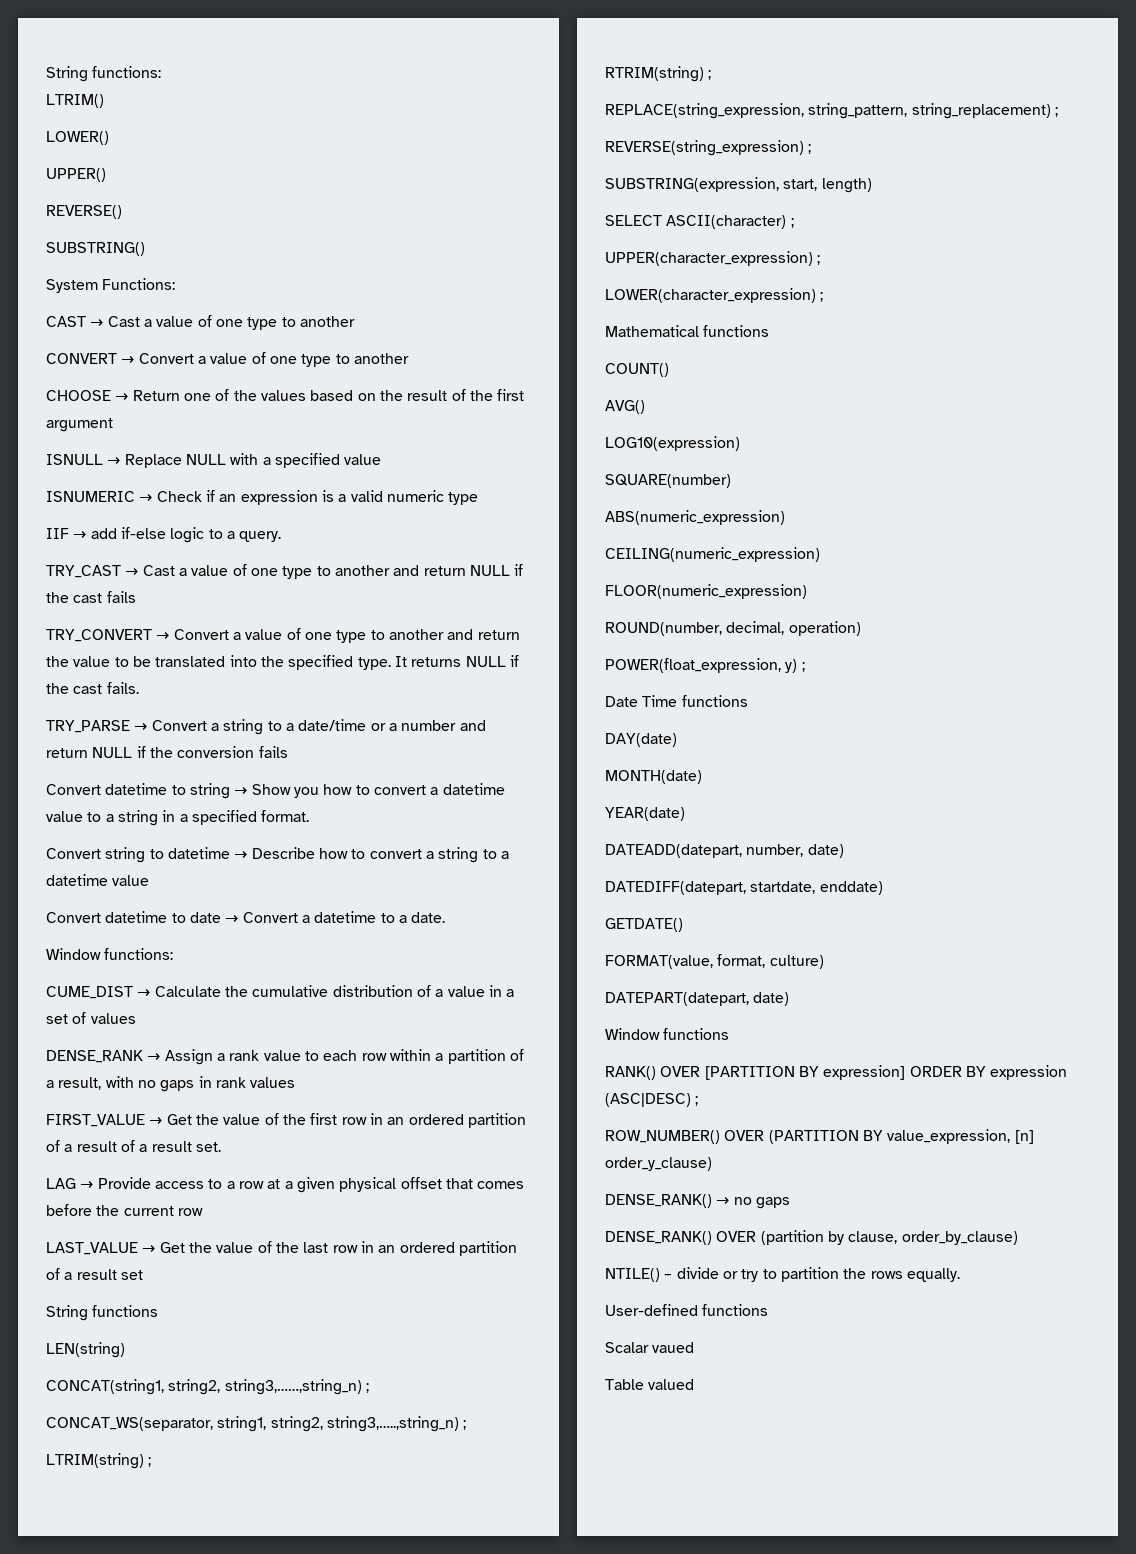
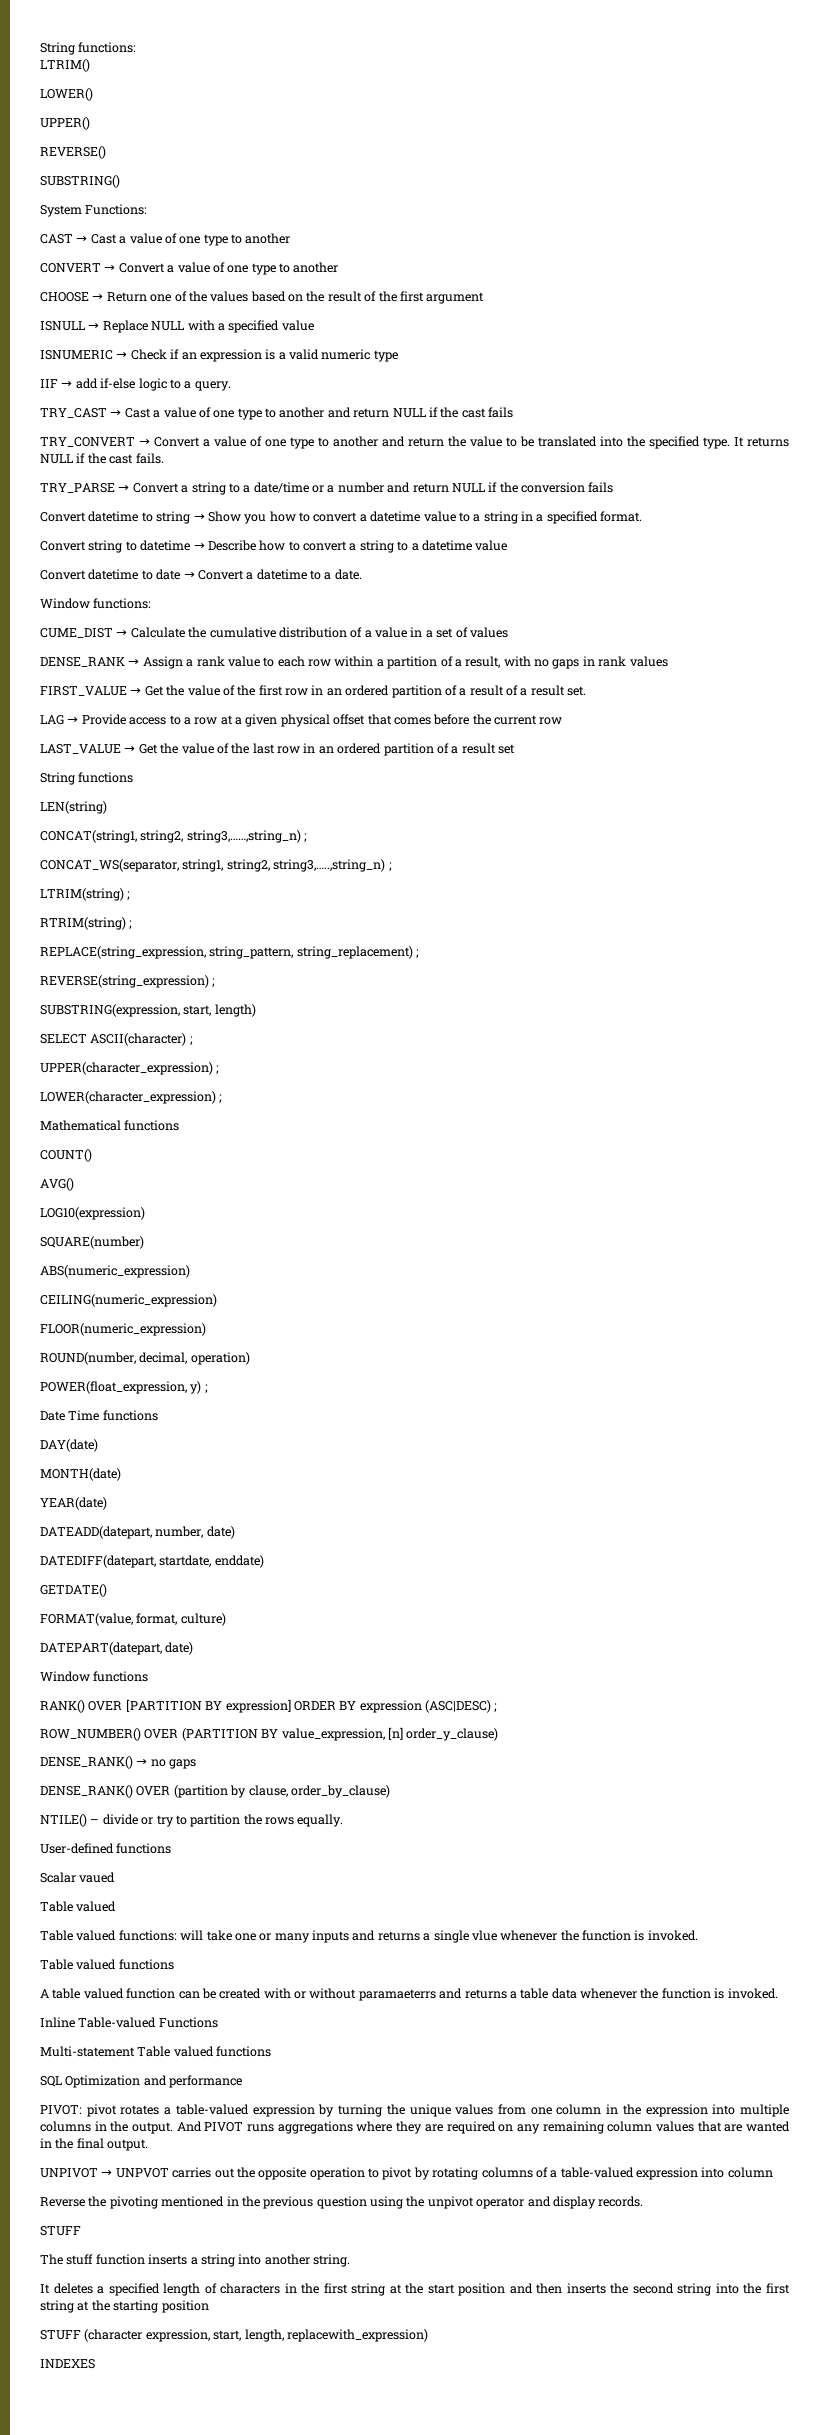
+ Table valued functions: will take one or many inputs and returns a single vlue whenever the function is invoked.
+ Table valued functions
+ A table valued function can be created with or without paramaeterrs and returns a table data whenever the function is invoked.
+ Inline Table-valued Functions
+ Multi-statement Table valued functions
+ SQL Optimization and performance
+ PIVOT: pivot rotates a table-valued expression by turning the unique values from one column in the expression into multiple columns in the output. And PIVOT runs aggregations where they are required on any remaining column values that are wanted in the final output.
+ UNPIVOT → UNPVOT carries out the opposite operation to pivot by rotating columns of a table-valued expression into column
+ Reverse the pivoting mentioned in the previous question using the unpivot operator and display records.
+ STUFF
+ The stuff function inserts a string into another string.
+ It deletes a specified length of characters in the first string at the start position and then inserts the second string into the first string at the starting position
+ STUFF (character expression, start, length, replacewith_expression)
+ INDEXES

